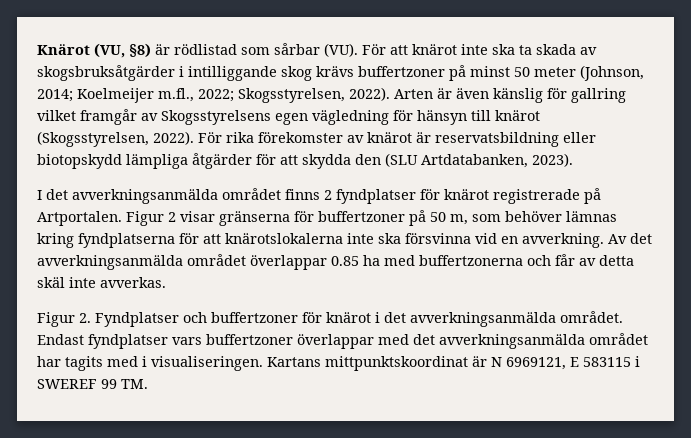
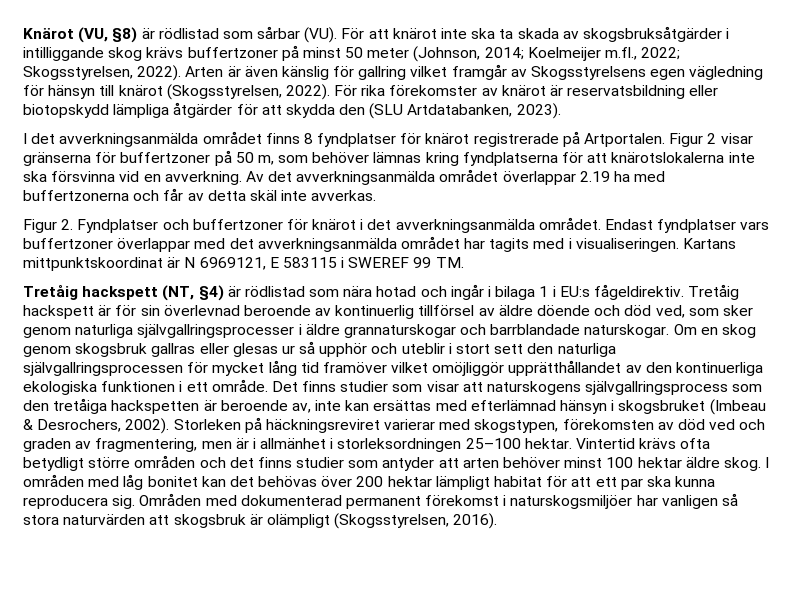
- I det avverkningsanmälda området finns 2 fyndplatser för knärot registrerade på Artportalen.
+ I det avverkningsanmälda området finns 8 fyndplatser för knärot registrerade på Artportalen.
- Av det avverkningsanmälda området överlappar 0.85 ha med buffertzonerna och får av detta skäl inte avverkas.
+ Av det avverkningsanmälda området överlappar 2.19 ha med buffertzonerna och får av detta skäl inte avverkas.
+ Tretåig hackspett (NT, §4) är rödlistad som nära hotad och ingår i bilaga 1 i EU:s fågeldirektiv. Tretåig hackspett är för sin överlevnad beroende av kontinuerlig tillförsel av äldre döende och död ved, som sker genom naturliga självgallringsprocesser i äldre grannaturskogar och barrblandade naturskogar. Om en skog genom skogsbruk gallras eller glesas ur så upphör och uteblir i stort sett den naturliga självgallringsprocessen för mycket lång tid framöver vilket omöjliggör upprätthållandet av den kontinuerliga ekologiska funktionen i ett område. Det finns studier som visar att naturskogens självgallringsprocess som den tretåiga hackspetten är beroende av, inte kan ersättas med efterlämnad hänsyn i skogsbruket (Imbeau & Desrochers, 2002). Storleken på häckningsreviret varierar med skogstypen, förekomsten av död ved och graden av fragmentering, men är i allmänhet i storleksordningen 25–100 hektar. Vintertid krävs ofta betydligt större områden och det finns studier som antyder att arten behöver minst 100 hektar äldre skog. I områden med låg bonitet kan det behövas över 200 hektar lämpligt habitat för att ett par ska kunna reproducera sig. Områden med dokumenterad permanent förekomst i naturskogsmiljöer har vanligen så stora naturvärden att skogsbruk är olämpligt (Skogsstyrelsen, 2016).

